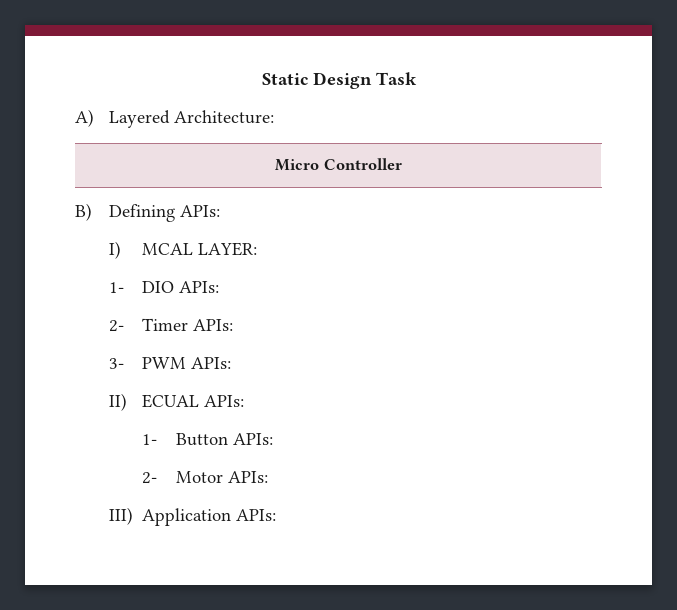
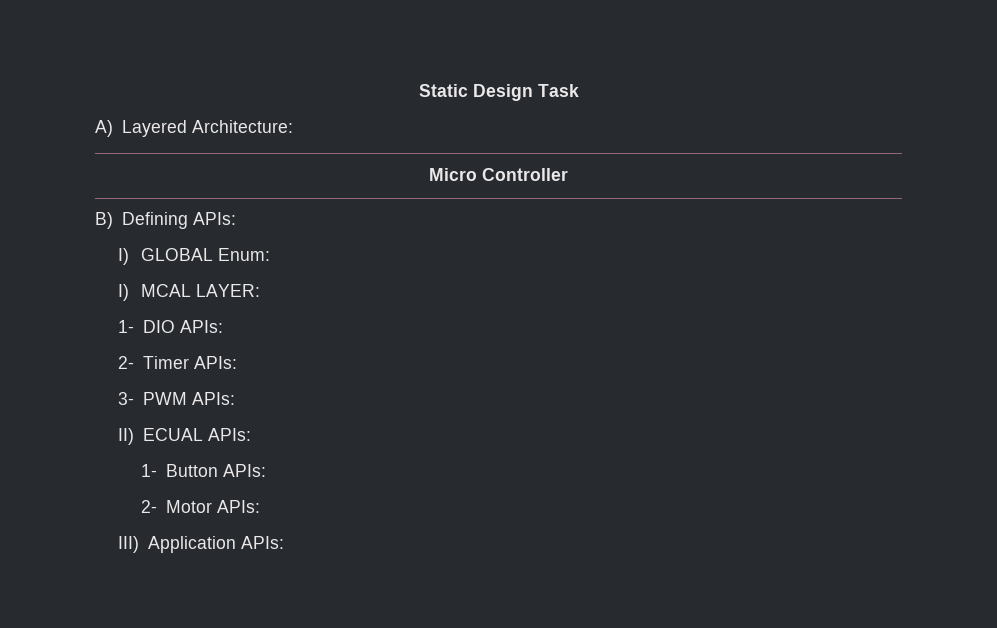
+ I) GLOBAL Enum:

